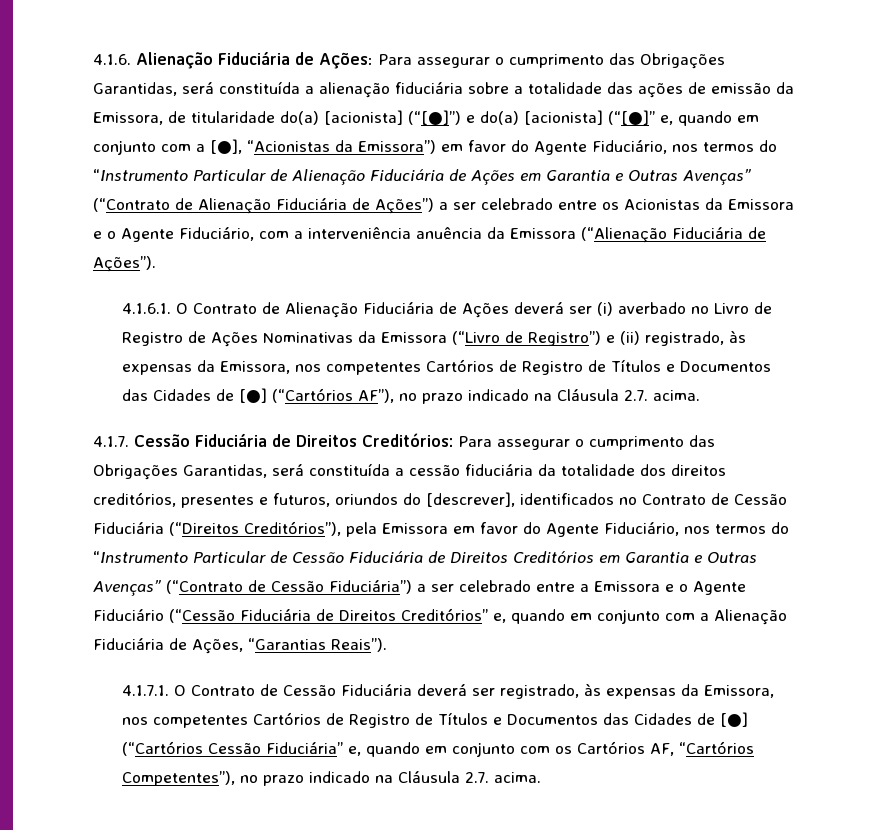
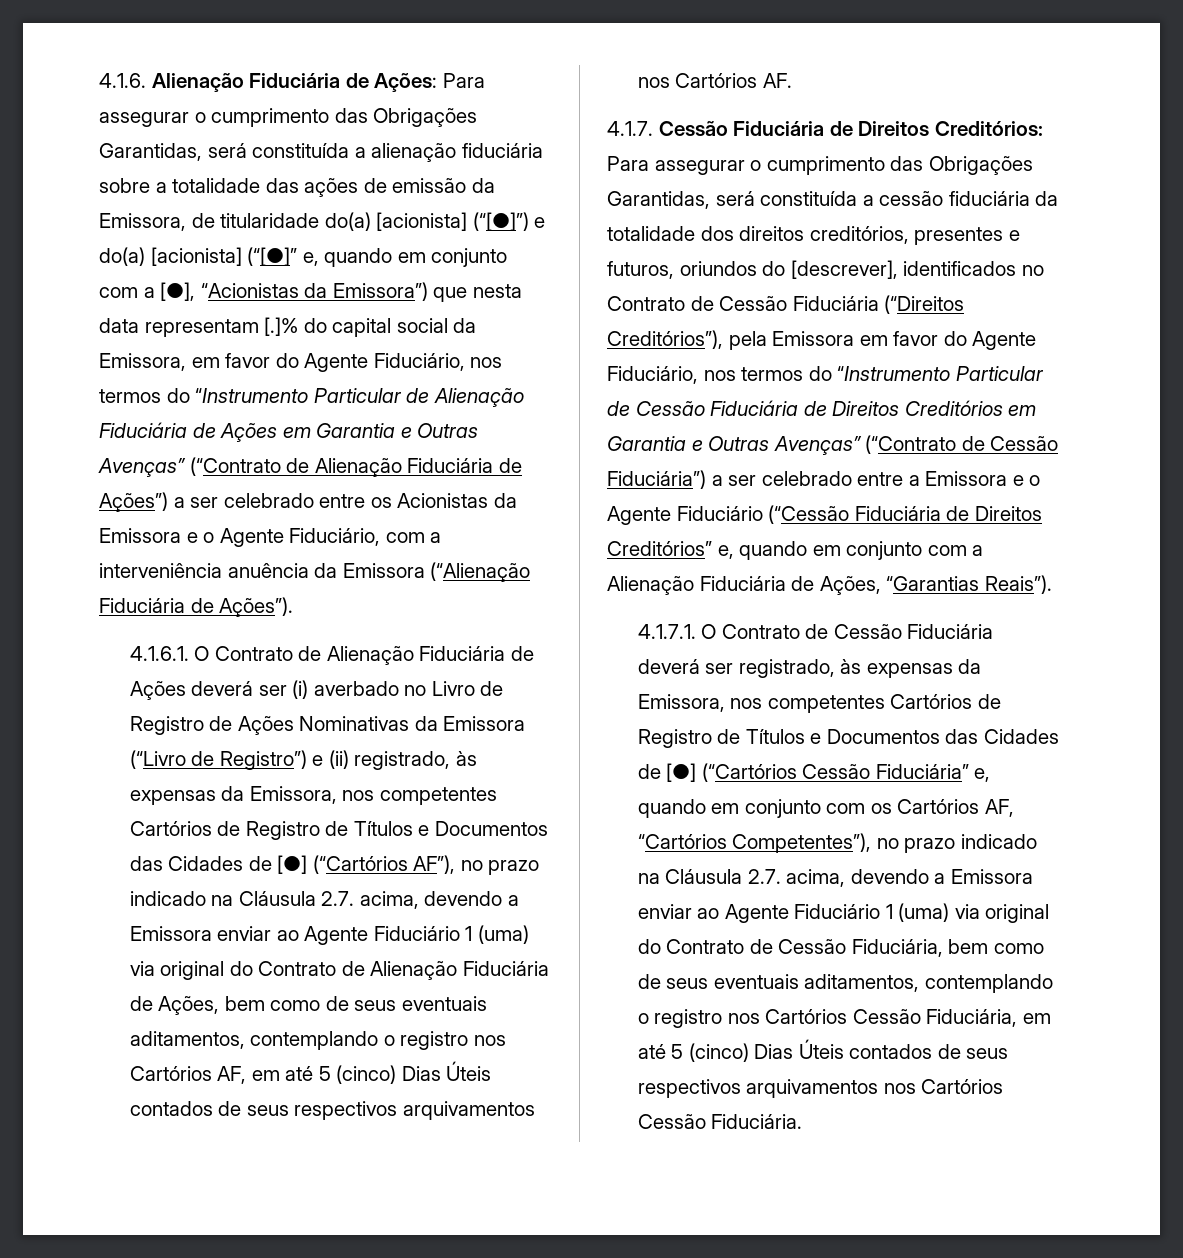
- Para assegurar o cumprimento das Obrigações Garantidas, será constituída a alienação fiduciária sobre a totalidade das ações de emissão da Emissora, de titularidade do(a) [acionista] (“[●]”) e do(a) [acionista] (“[●]” e, quando em conjunto com a [●], “Acionistas da Emissora”) em favor do Agente Fiduciário, nos termos do “Instrumento Particular de Alienação Fiduciária de Ações em Garantia e Outras Avenças” (“Contrato de Alienação Fiduciária de Ações”) a ser celebrado entre os Acionistas da Emissora e o Agente Fiduciário, com a interveniência anuência da Emissora (“Alienação Fiduciária de Ações”).
+ Para assegurar o cumprimento das Obrigações Garantidas, será constituída a alienação fiduciária sobre a totalidade das ações de emissão da Emissora, de titularidade do(a) [acionista] (“[●]”) e do(a) [acionista] (“[●]” e, quando em conjunto com a [●], “Acionistas da Emissora”) que nesta data representam [.]% do capital social da Emissora, em favor do Agente Fiduciário, nos termos do “Instrumento Particular de Alienação Fiduciária de Ações em Garantia e Outras Avenças” (“Contrato de Alienação Fiduciária de Ações”) a ser celebrado entre os Acionistas da Emissora e o Agente Fiduciário, com a interveniência anuência da Emissora (“Alienação Fiduciária de Ações”).
- 4.1.6.1. O Contrato de Alienação Fiduciária de Ações deverá ser (i) averbado no Livro de Registro de Ações Nominativas da Emissora (“Livro de Registro”) e (ii) registrado, às expensas da Emissora, nos competentes Cartórios de Registro de Títulos e Documentos das Cidades de [●] (“Cartórios AF”), no prazo indicado na Cláusula 2.7. acima.
+ 4.1.6.1. O Contrato de Alienação Fiduciária de Ações deverá ser (i) averbado no Livro de Registro de Ações Nominativas da Emissora (“Livro de Registro”) e (ii) registrado, às expensas da Emissora, nos competentes Cartórios de Registro de Títulos e Documentos das Cidades de [●] (“Cartórios AF”), no prazo indicado na Cláusula 2.7. acima, devendo a Emissora enviar ao Agente Fiduciário 1 (uma) via original do Contrato de Alienação Fiduciária de Ações, bem como de seus eventuais aditamentos, contemplando o registro nos Cartórios AF, em até 5 (cinco) Dias Úteis contados de seus respectivos arquivamentos nos Cartórios AF.
- 4.1.7.1. O Contrato de Cessão Fiduciária deverá ser registrado, às expensas da Emissora, nos competentes Cartórios de Registro de Títulos e Documentos das Cidades de [●] (“Cartórios Cessão Fiduciária” e, quando em conjunto com os Cartórios AF, “Cartórios Competentes”), no prazo indicado na Cláusula 2.7. acima.
+ 4.1.7.1. O Contrato de Cessão Fiduciária deverá ser registrado, às expensas da Emissora, nos competentes Cartórios de Registro de Títulos e Documentos das Cidades de [●] (“Cartórios Cessão Fiduciária” e, quando em conjunto com os Cartórios AF, “Cartórios Competentes”), no prazo indicado na Cláusula 2.7. acima, devendo a Emissora enviar ao Agente Fiduciário 1 (uma) via original do Contrato de Cessão Fiduciária, bem como de seus eventuais aditamentos, contemplando o registro nos Cartórios Cessão Fiduciária, em até 5 (cinco) Dias Úteis contados de seus respectivos arquivamentos nos Cartórios Cessão Fiduciária.

